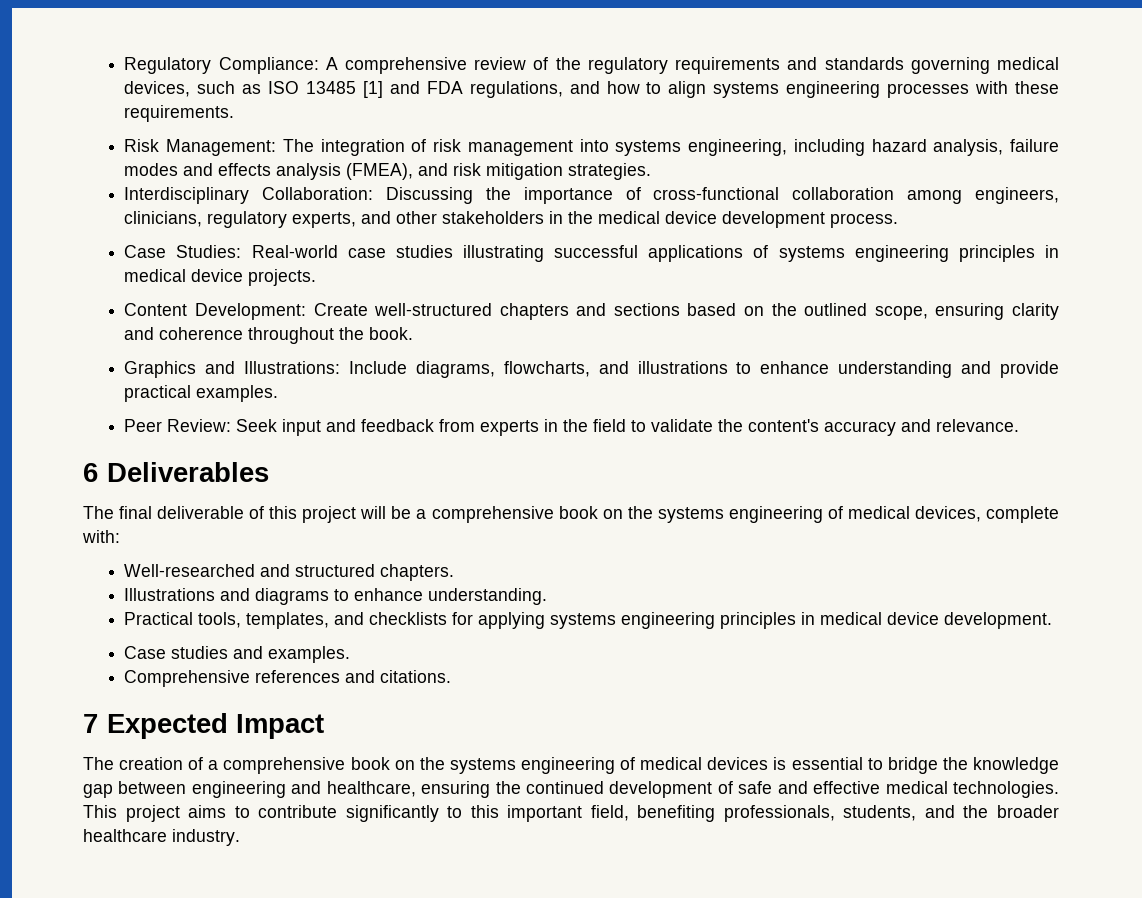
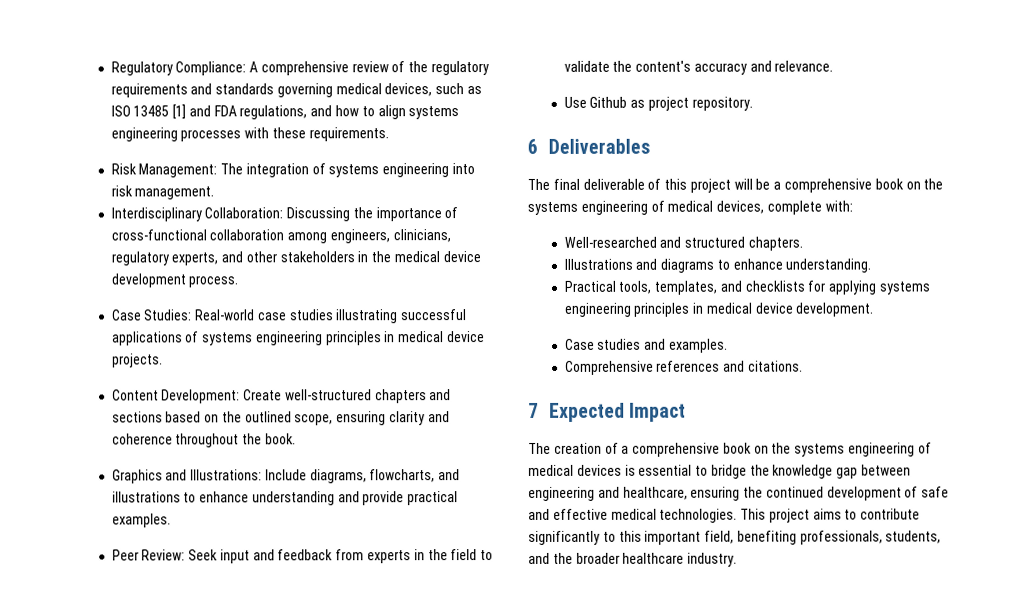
- Risk Management: The integration of risk management into systems engineering, including hazard analysis, failure modes and effects analysis (FMEA), and risk mitigation strategies.
+ Risk Management: The integration of systems engineering into risk management.
+ Use Github as project repository.

